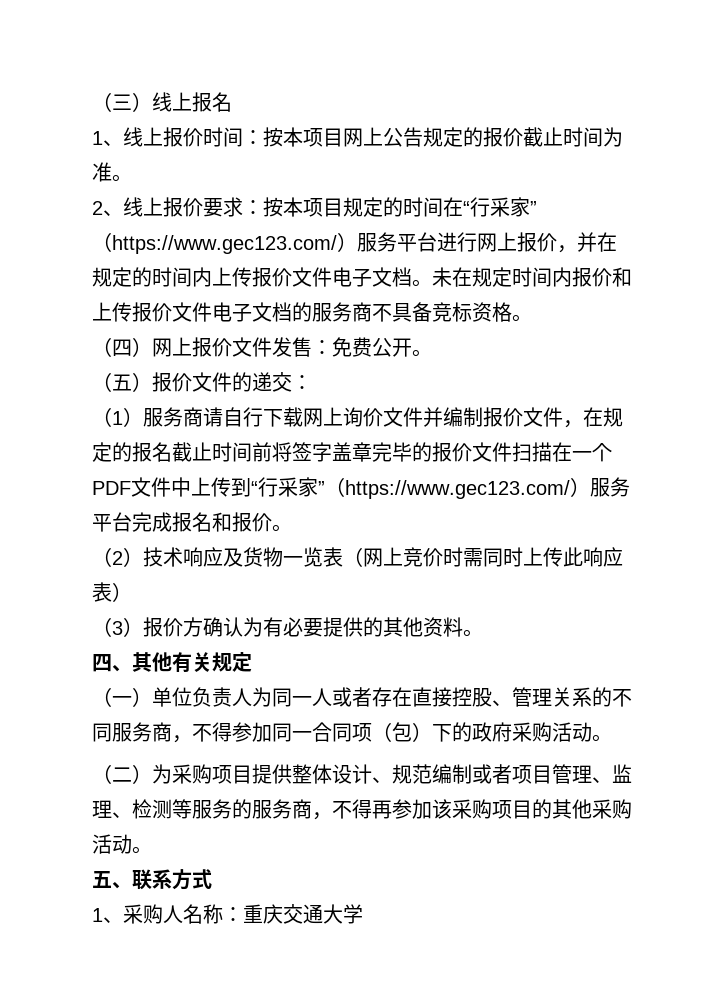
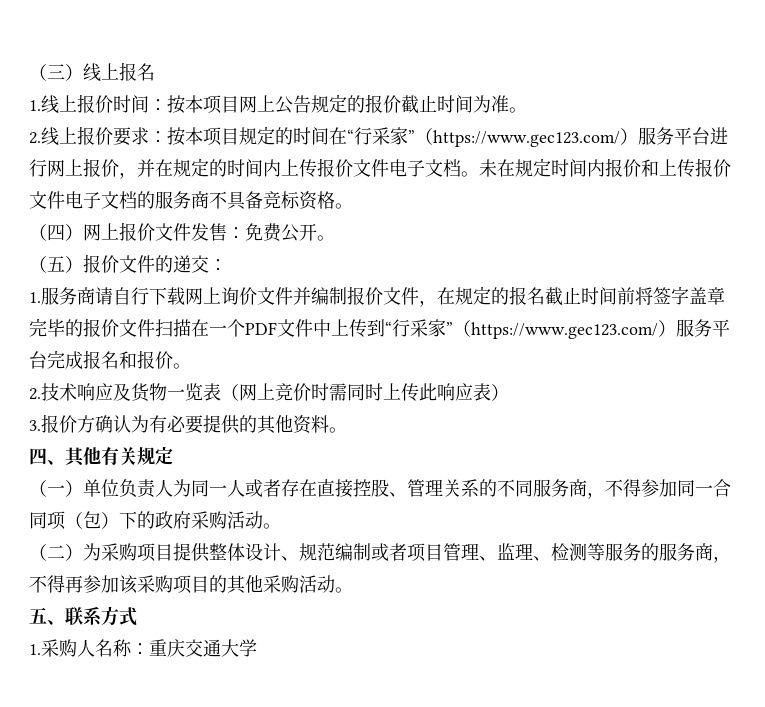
- 1、线上报价时间：按本项目网上公告规定的报价截止时间为准。
+ 1.线上报价时间：按本项目网上公告规定的报价截止时间为准。
- 2、线上报价要求：按本项目规定的时间在“行采家”（https://www.gec123.com/）服务平台进行网上报价，并在规定的时间内上传报价文件电子文档。
+ 2.线上报价要求：按本项目规定的时间在“行采家”（https://www.gec123.com/）服务平台进行网上报价，并在规定的时间内上传报价文件电子文档。
- （1）服务商请自行下载网上询价文件并编制报价文件，在规定的报名截止时间前将签字盖章完毕的报价文件扫描在一个PDF文件中上传到“行采家”（https://www.gec123.com/）服务平台完成报名和报价。
+ 1.服务商请自行下载网上询价文件并编制报价文件，在规定的报名截止时间前将签字盖章完毕的报价文件扫描在一个PDF文件中上传到“行采家”（https://www.gec123.com/）服务平台完成报名和报价。
- （2）技术响应及货物一览表（网上竞价时需同时上传此响应表）
+ 2.技术响应及货物一览表（网上竞价时需同时上传此响应表）
- （3）报价方确认为有必要提供的其他资料。
+ 3.报价方确认为有必要提供的其他资料。
- 1、采购人名称：重庆交通大学
+ 1.采购人名称：重庆交通大学

